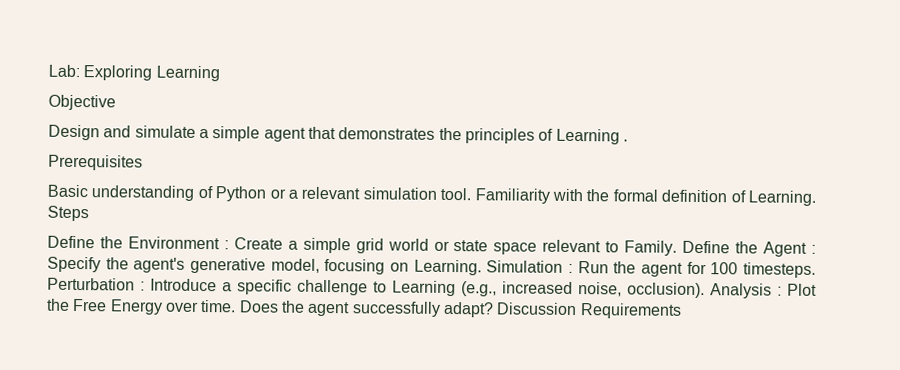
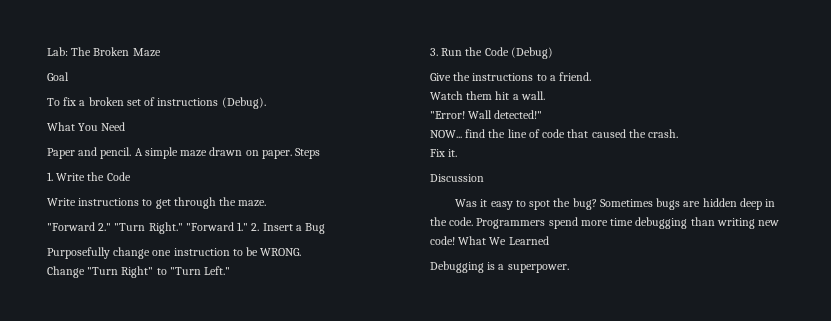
- Lab: Exploring Learning
- Objective
- Design and simulate a simple agent that demonstrates the principles of Learning .
- Prerequisites
- Basic understanding of Python or a relevant simulation tool. Familiarity with the formal definition of Learning. Steps
- Define the Environment : Create a simple grid world or state space relevant to Family. Define the Agent : Specify the agent's generative model, focusing on Learning. Simulation : Run the agent for 100 timesteps. Perturbation : Introduce a specific challenge to Learning (e.g., increased noise, occlusion). Analysis : Plot the Free Energy over time. Does the agent successfully adapt? Discussion Requirements
+ Lab: The Broken Maze
+ Goal
+ To fix a broken set of instructions (Debug).
+ What You Need
+ Paper and pencil. A simple maze drawn on paper. Steps
+ 1. Write the Code
+ Write instructions to get through the maze.
+ "Forward 2." "Turn Right." "Forward 1." 2. Insert a Bug
+ Purposefully change one instruction to be WRONG.
+ Change "Turn Right" to "Turn Left."
+ 3. Run the Code (Debug)
+ Give the instructions to a friend.
+ Watch them hit a wall.
+ "Error! Wall detected!"
+ NOW... find the line of code that caused the crash.
+ Fix it.
+ Discussion
+ Was it easy to spot the bug? Sometimes bugs are hidden deep in the code. Programmers spend more time debugging than writing new code! What We Learned
+ Debugging is a superpower.

